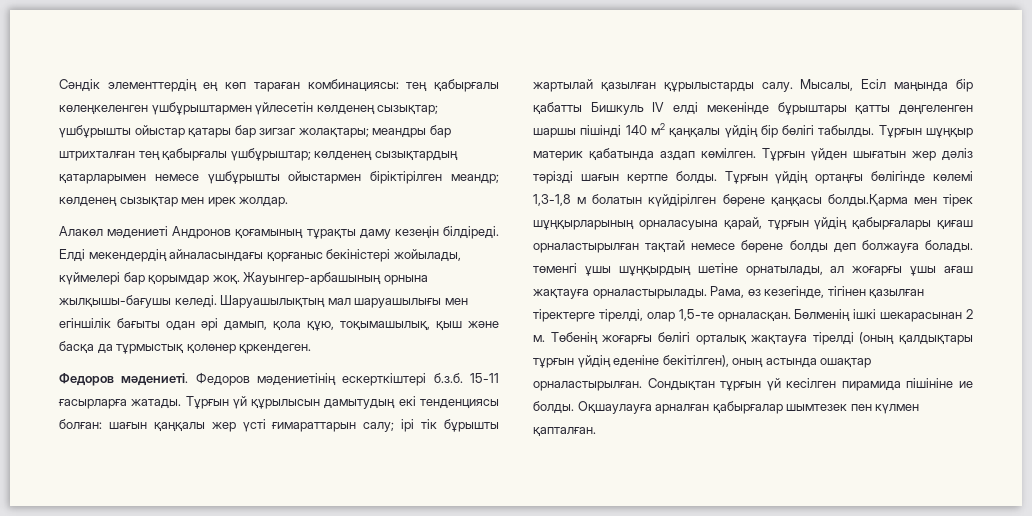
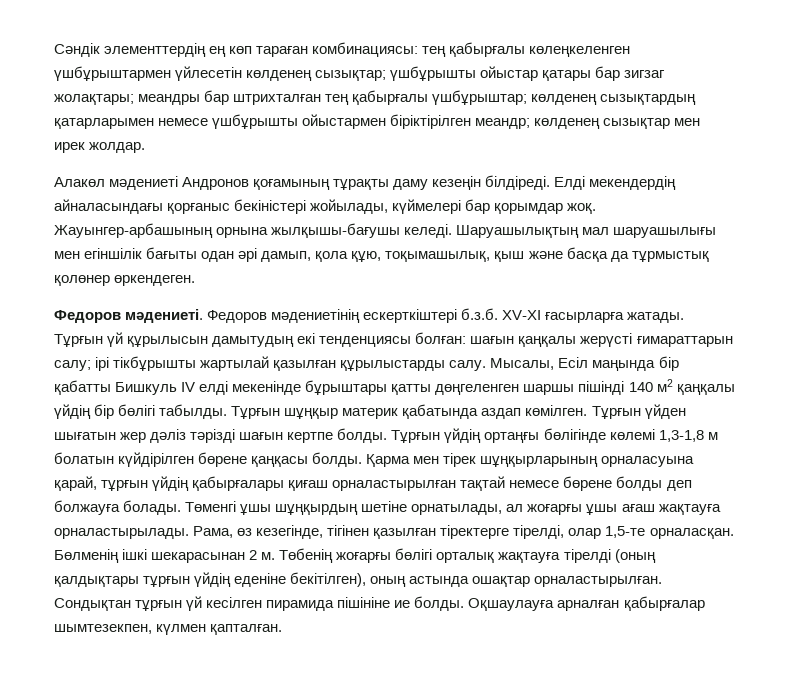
- Шаруашылықтың мал шаруашылығы мен егіншілік бағыты одан әрі дамып, қола құю, тоқымашылық, қыш және басқа да тұрмыстық қолөнер қркендеген.
+ Шаруашылықтың мал шаруашылығы мен егіншілік бағыты одан әрі дамып, қола құю, тоқымашылық, қыш және басқа да тұрмыстық қолөнер өркендеген.
- Федоров мәдениетінің ескерткіштері б.з.б. 15-11 ғасырларға жатады.
+ Федоров мәдениетінің ескерткіштері б.з.б. XV-XI ғасырларға жатады.
- Тұрғын үй құрылысын дамытудың екі тенденциясы болған: шағын қаңқалы жер үсті ғимараттарын салу; ірі тік бұрышты жартылай қазылған құрылыстарды салу.
+ Тұрғын үй құрылысын дамытудың екі тенденциясы болған: шағын қаңқалы жерүсті ғимараттарын салу; ірі тікбұрышты жартылай қазылған құрылыстарды салу.
- Тұрғын үйдің ортаңғы бөлігінде көлемі 1,3-1,8 м болатын күйдірілген бөрене қаңқасы болды.Қарма мен тірек шұңқырларының орналасуына қарай, тұрғын үйдің қабырғалары қиғаш орналастырылған тақтай немесе бөрене болды деп болжауға болады. төменгі ұшы шұңқырдың шетіне орнатылады, ал жоғарғы ұшы ағаш жақтауға орналастырылады.
+ Тұрғын үйдің ортаңғы бөлігінде көлемі 1,3-1,8 м болатын күйдірілген бөрене қаңқасы болды. Қарма мен тірек шұңқырларының орналасуына қарай, тұрғын үйдің қабырғалары қиғаш орналастырылған тақтай немесе бөрене болды деп болжауға болады. Төменгі ұшы шұңқырдың шетіне орнатылады, ал жоғарғы ұшы ағаш жақтауға орналастырылады.
- Оқшаулауға арналған қабырғалар шымтезек пен күлмен қапталған.
+ Оқшаулауға арналған қабырғалар шымтезекпен, күлмен қапталған.

